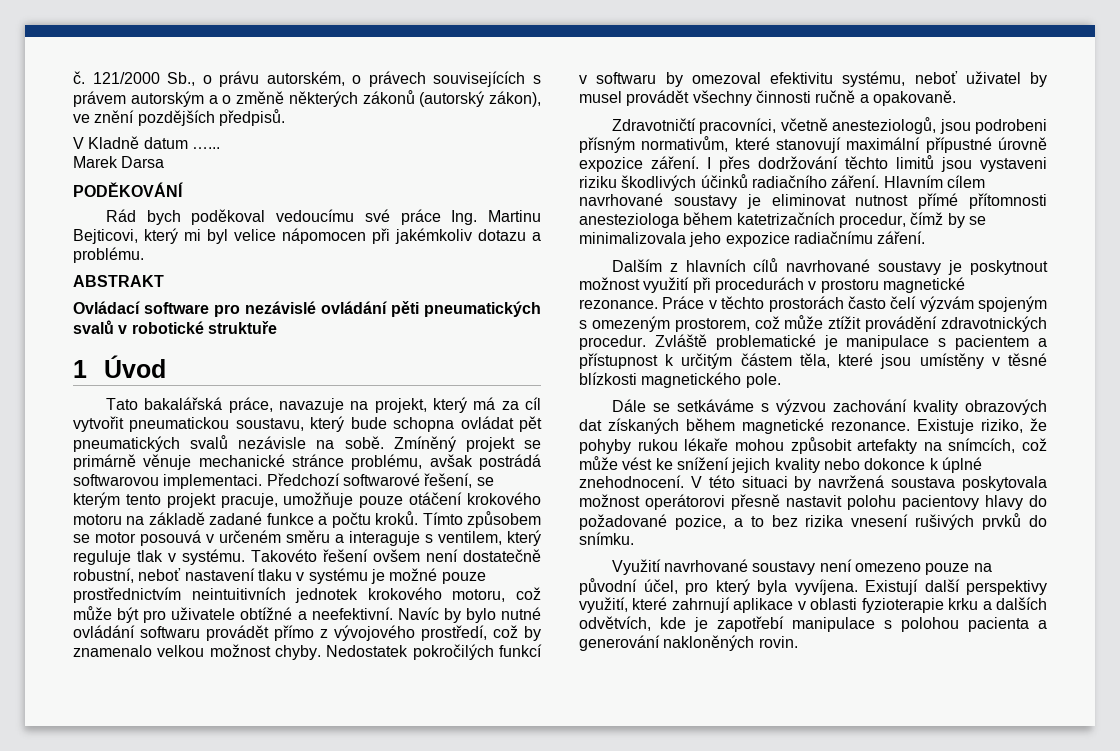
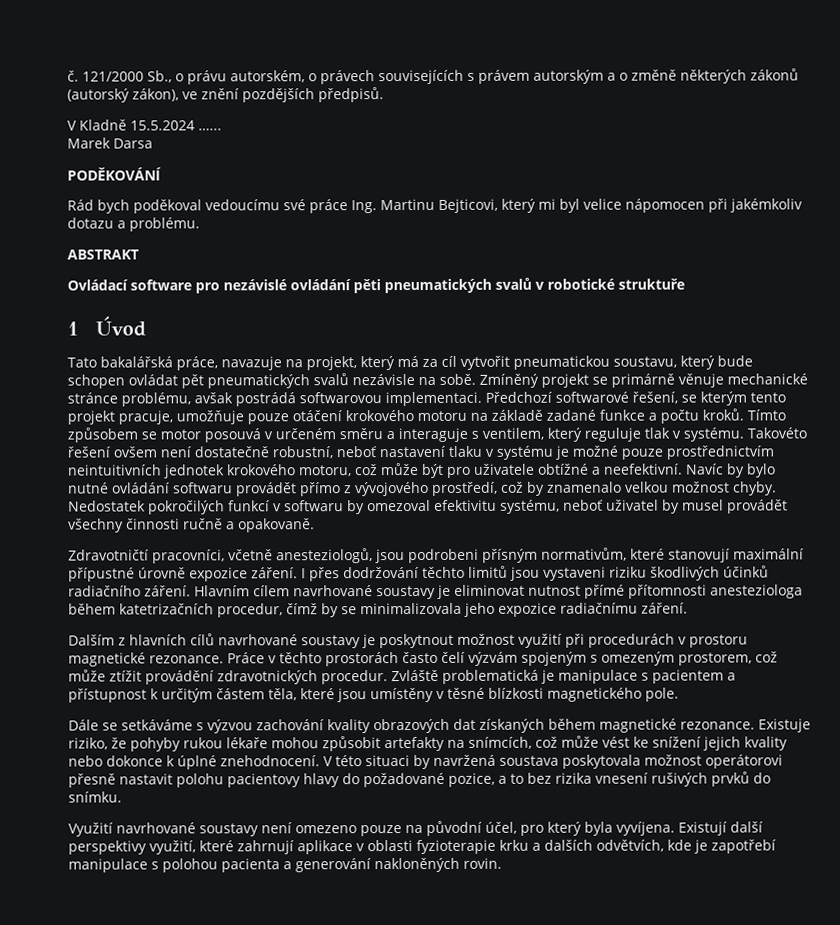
- V Kladně datum …...
+ V Kladně 15.5.2024 …...
- Tato bakalářská práce, navazuje na projekt, který má za cíl vytvořit pneumatickou soustavu, který bude schopna ovládat pět pneumatických svalů nezávisle na sobě.
+ Tato bakalářská práce, navazuje na projekt, který má za cíl vytvořit pneumatickou soustavu, který bude schopen ovládat pět pneumatických svalů nezávisle na sobě.
- Zvláště problematické je manipulace s pacientem a přístupnost k určitým částem těla, které jsou umístěny v těsné blízkosti magnetického pole.
+ Zvláště problematická je manipulace s pacientem a přístupnost k určitým částem těla, které jsou umístěny v těsné blízkosti magnetického pole.

